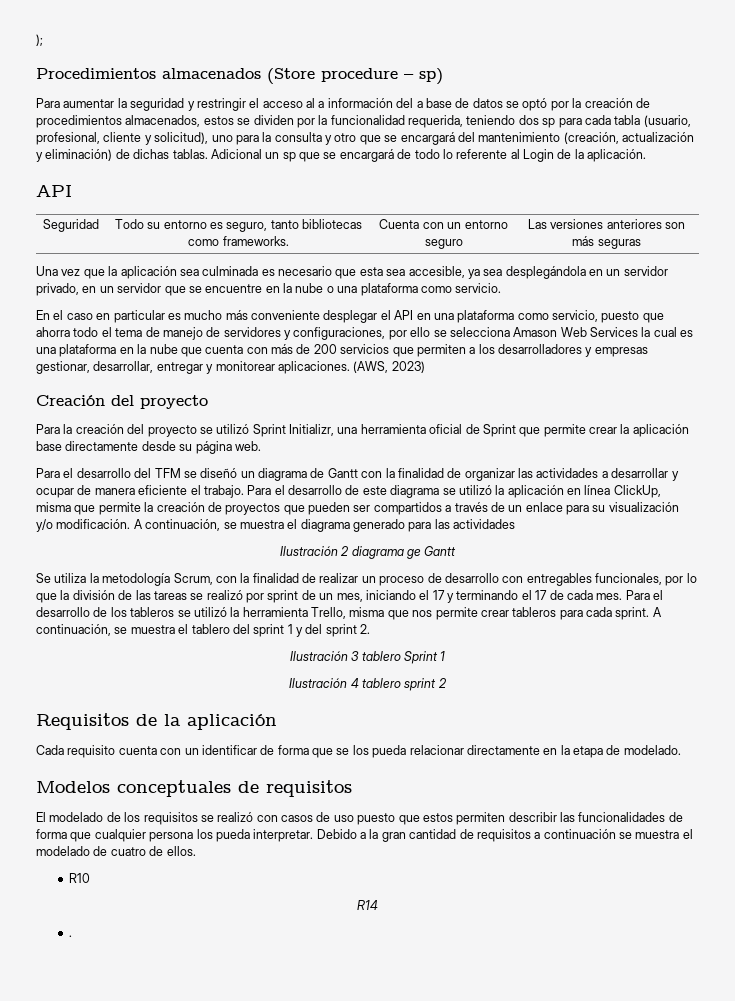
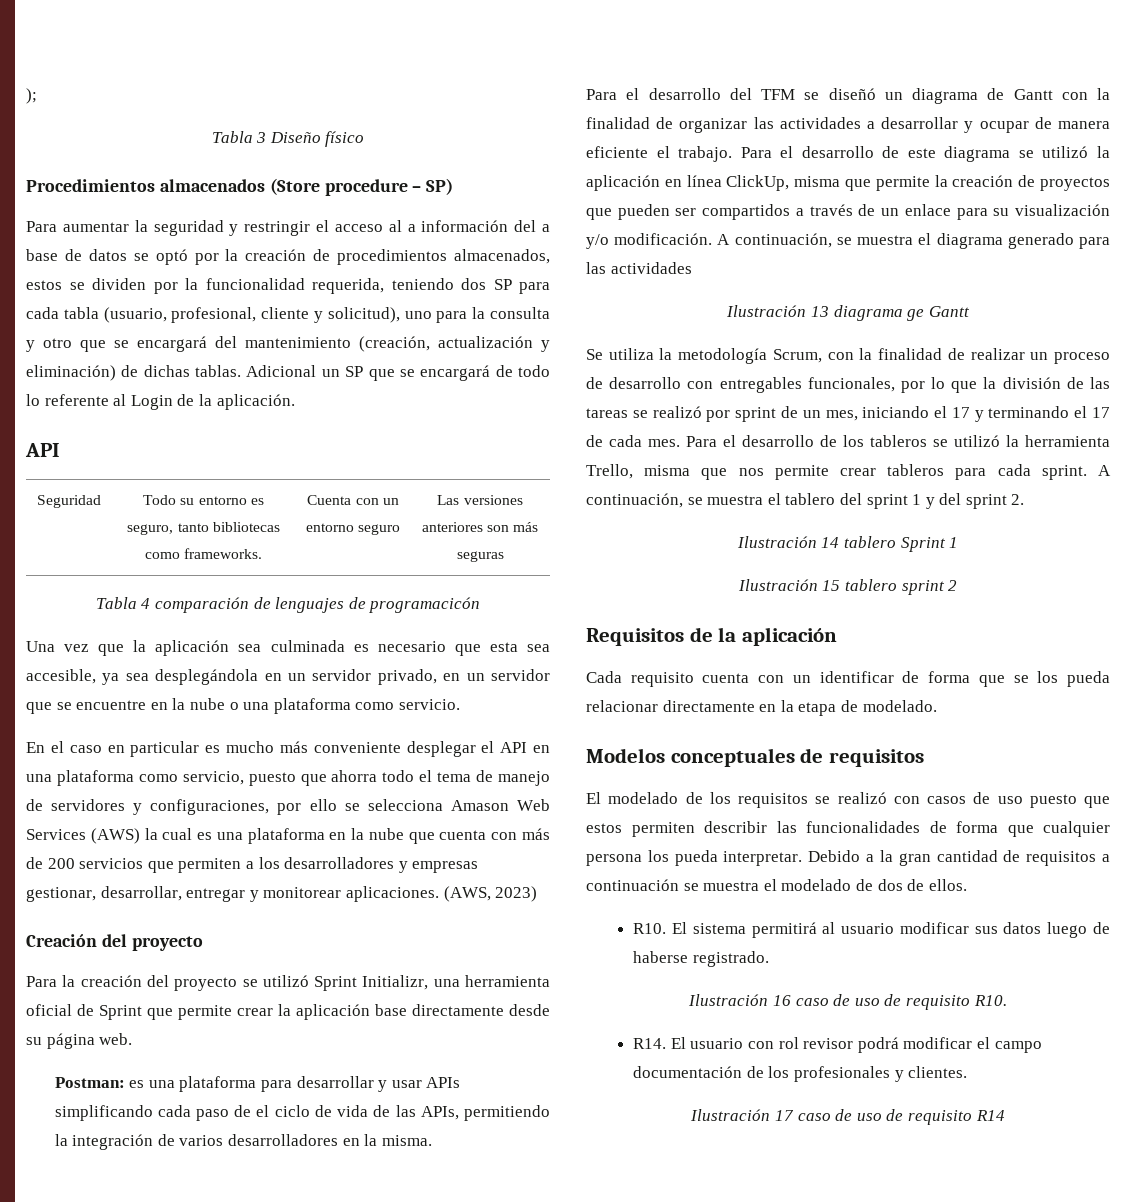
+ Tabla 3 Diseño físico
- Procedimientos almacenados (Store procedure – sp)
+ Procedimientos almacenados (Store procedure – SP)
- Para aumentar la seguridad y restringir el acceso al a información del a base de datos se optó por la creación de procedimientos almacenados, estos se dividen por la funcionalidad requerida, teniendo dos sp para cada tabla (usuario, profesional, cliente y solicitud), uno para la consulta y otro que se encargará del mantenimiento (creación, actualización y eliminación) de dichas tablas.
+ Para aumentar la seguridad y restringir el acceso al a información del a base de datos se optó por la creación de procedimientos almacenados, estos se dividen por la funcionalidad requerida, teniendo dos SP para cada tabla (usuario, profesional, cliente y solicitud), uno para la consulta y otro que se encargará del mantenimiento (creación, actualización y eliminación) de dichas tablas.
- Adicional un sp que se encargará de todo lo referente al Login de la aplicación.
+ Adicional un SP que se encargará de todo lo referente al Login de la aplicación.
+ Tabla 4 comparación de lenguajes de programacicón
- En el caso en particular es mucho más conveniente desplegar el API en una plataforma como servicio, puesto que ahorra todo el tema de manejo de servidores y configuraciones, por ello se selecciona Amason Web Services la cual es una plataforma en la nube que cuenta con más de 200 servicios que permiten a los desarrolladores y empresas gestionar, desarrollar, entregar y monitorear aplicaciones.
+ En el caso en particular es mucho más conveniente desplegar el API en una plataforma como servicio, puesto que ahorra todo el tema de manejo de servidores y configuraciones, por ello se selecciona Amason Web Services (AWS) la cual es una plataforma en la nube que cuenta con más de 200 servicios que permiten a los desarrolladores y empresas gestionar, desarrollar, entregar y monitorear aplicaciones.
+ Postman: es una plataforma para desarrollar y usar APIs simplificando cada paso de el ciclo de vida de las APIs, permitiendo la integración de varios desarrolladores en la misma.
- Ilustración 2 diagrama ge Gantt
+ Ilustración 13 diagrama ge Gantt
- Ilustración 3 tablero Sprint 1
+ Ilustración 14 tablero Sprint 1
- Ilustración 4 tablero sprint 2
+ Ilustración 15 tablero sprint 2
- Debido a la gran cantidad de requisitos a continuación se muestra el modelado de cuatro de ellos.
+ Debido a la gran cantidad de requisitos a continuación se muestra el modelado de dos de ellos.
- R10
- R14
+ R10. El sistema permitirá al usuario modificar sus datos luego de haberse registrado.
+ Ilustración 16 caso de uso de requisito R10.
+ R14. El usuario con rol revisor podrá modificar el campo documentación de los profesionales y clientes.
+ Ilustración 17 caso de uso de requisito R14
- .

